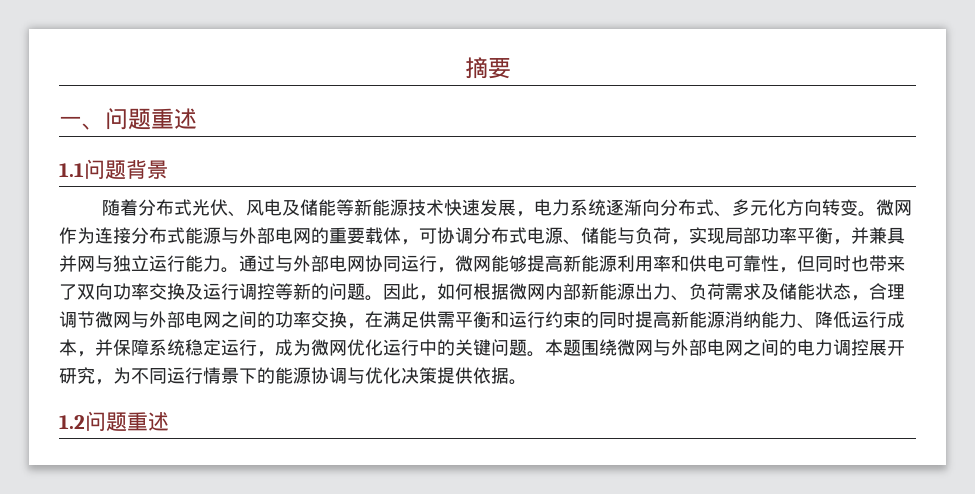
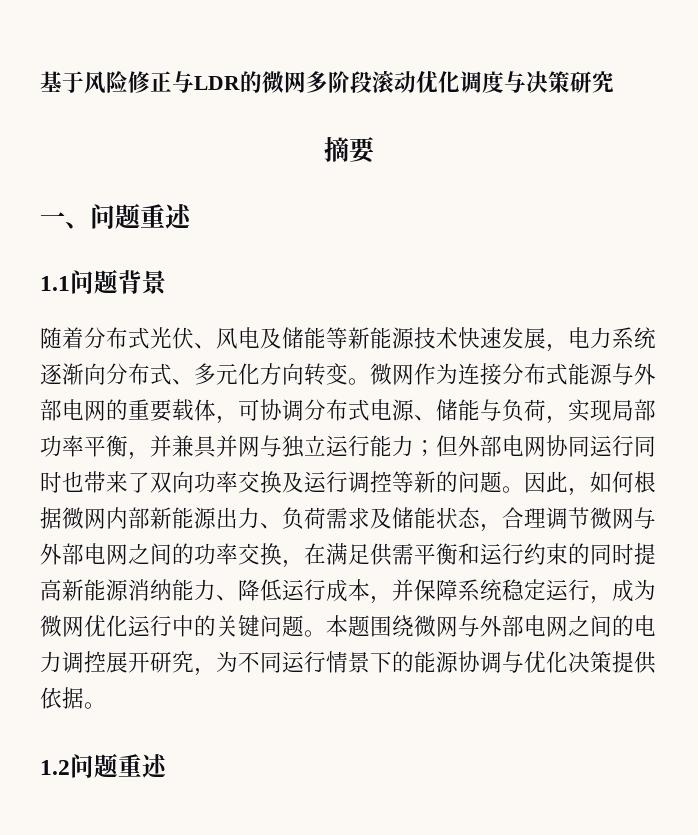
+ 基于风险修正与LDR的微网多阶段滚动优化调度与决策研究
- 微网作为连接分布式能源与外部电网的重要载体，可协调分布式电源、储能与负荷，实现局部功率平衡，并兼具并网与独立运行能力。通过与外部电网协同运行，微网能够提高新能源利用率和供电可靠性，但同时也带来了双向功率交换及运行调控等新的问题。
+ 微网作为连接分布式能源与外部电网的重要载体，可协调分布式电源、储能与负荷，实现局部功率平衡，并兼具并网与独立运行能力；但外部电网协同运行同时也带来了双向功率交换及运行调控等新的问题。

